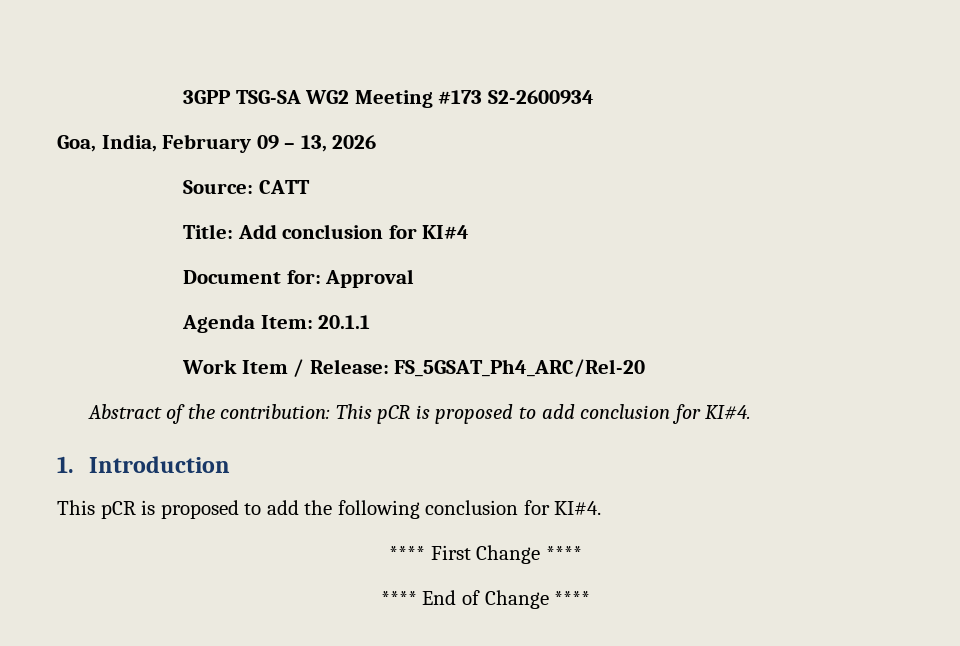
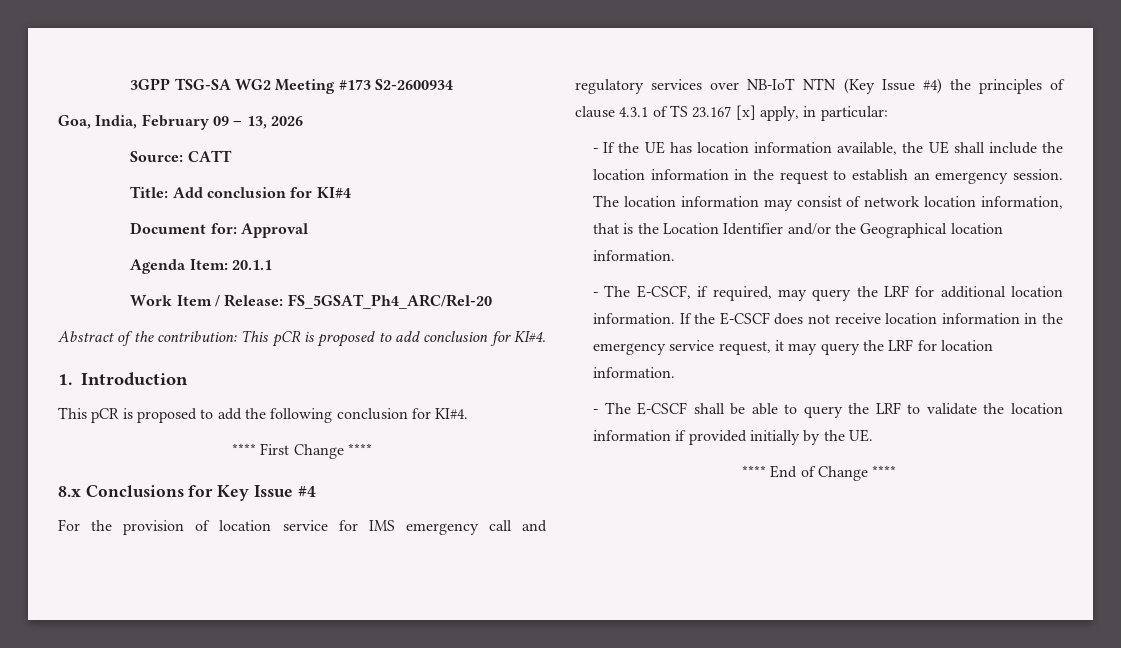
+ 8.x Conclusions for Key Issue #4
+ For the provision of location service for IMS emergency call and regulatory services over NB-IoT NTN (Key Issue #4) the principles of clause 4.3.1 of TS 23.167 [x] apply, in particular:
+ - If the UE has location information available, the UE shall include the location information in the request to establish an emergency session. The location information may consist of network location information, that is the Location Identifier and/or the Geographical location information.
+ - The E-CSCF, if required, may query the LRF for additional location information. If the E-CSCF does not receive location information in the emergency service request, it may query the LRF for location information.
+ - The E-CSCF shall be able to query the LRF to validate the location information if provided initially by the UE.

